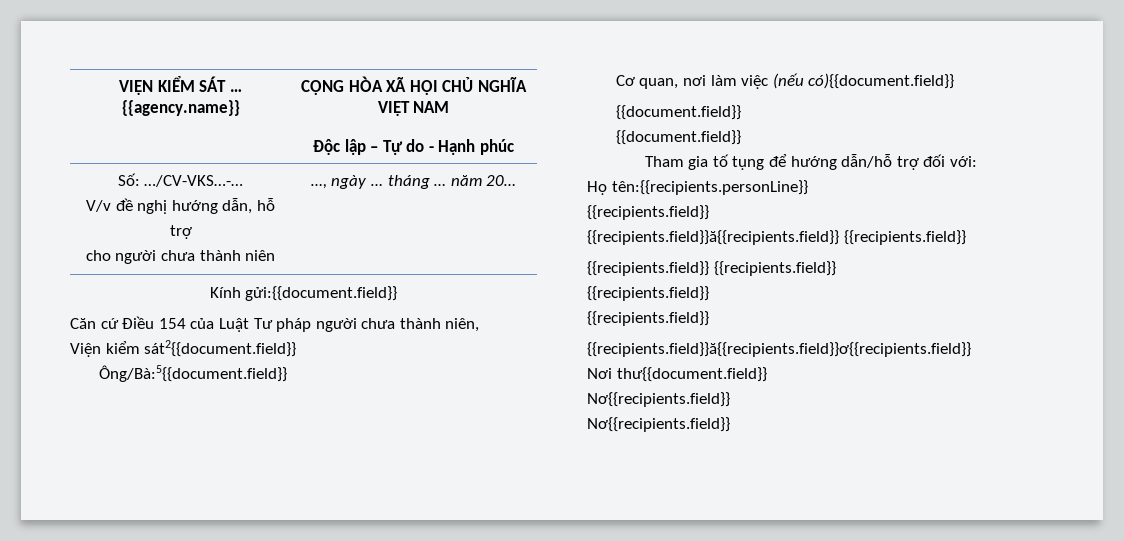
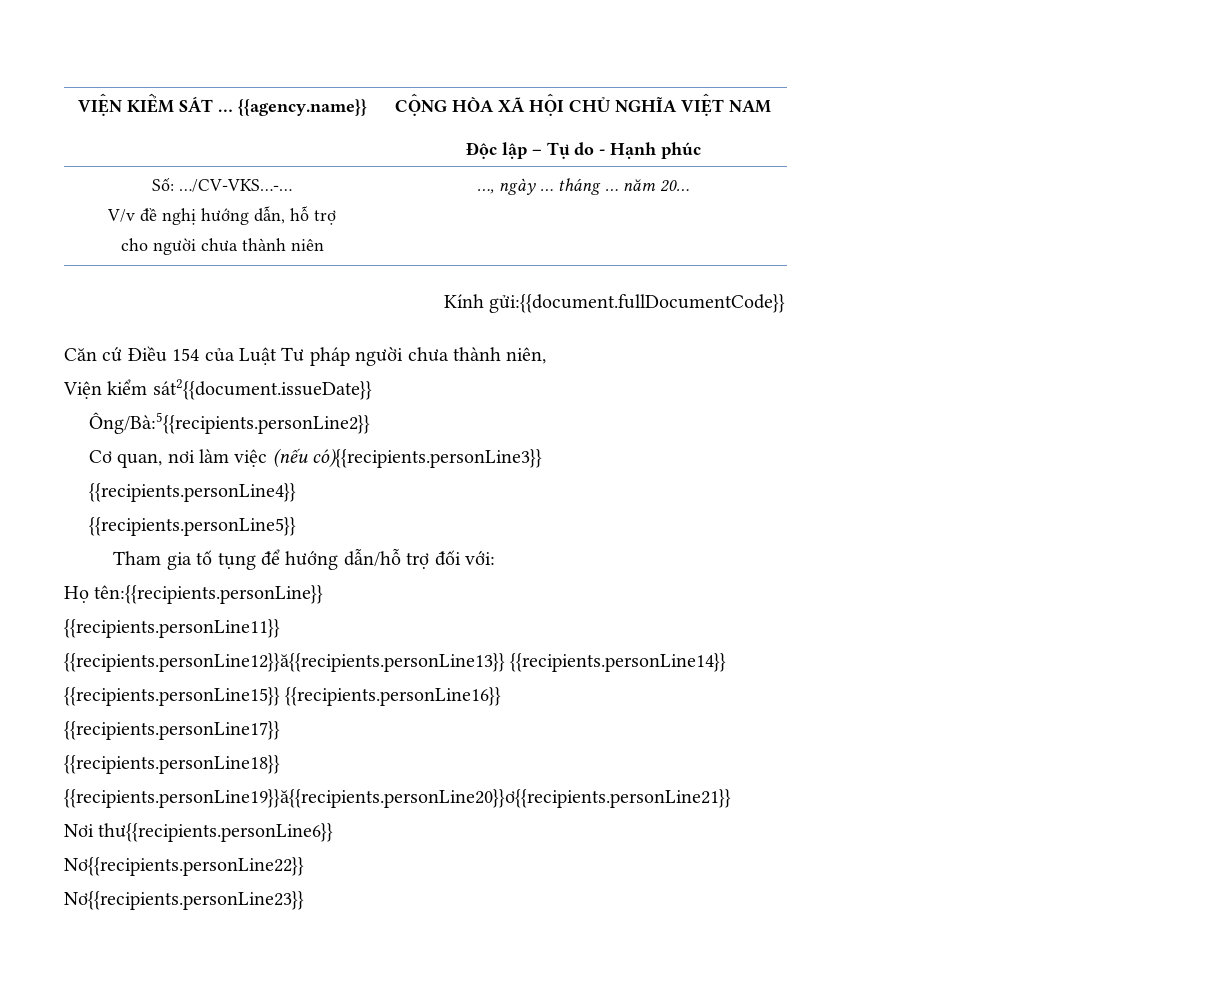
- Kính gửi:{{document.field}}
+ Kính gửi:{{document.fullDocumentCode}}
- Viện kiểm sát2{{document.field}}
- Ông/Bà:5{{document.field}}
+ Viện kiểm sát2{{document.issueDate}}
+ Ông/Bà:5{{recipients.personLine2}}
- Cơ quan, nơi làm việc (nếu có){{document.field}}
- {{document.field}}
- {{document.field}}
+ Cơ quan, nơi làm việc (nếu có){{recipients.personLine3}}
+ {{recipients.personLine4}}
+ {{recipients.personLine5}}
  Họ tên:{{recipients.personLine}}
- {{recipients.field}}
- {{recipients.field}}ă{{recipients.field}} {{recipients.field}}
- {{recipients.field}} {{recipients.field}}
- {{recipients.field}}
- {{recipients.field}}
- {{recipients.field}}ă{{recipients.field}}ơ{{recipients.field}}
- Nơi thư{{document.field}}
- Nơ{{recipients.field}}
- Nơ{{recipients.field}}
+ {{recipients.personLine11}}
+ {{recipients.personLine12}}ă{{recipients.personLine13}} {{recipients.personLine14}}
+ {{recipients.personLine15}} {{recipients.personLine16}}
+ {{recipients.personLine17}}
+ {{recipients.personLine18}}
+ {{recipients.personLine19}}ă{{recipients.personLine20}}ơ{{recipients.personLine21}}
+ Nơi thư{{recipients.personLine6}}
+ Nơ{{recipients.personLine22}}
+ Nơ{{recipients.personLine23}}

